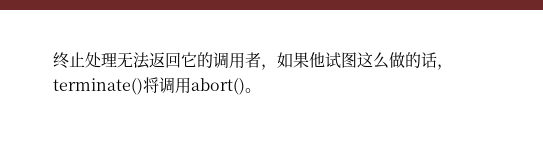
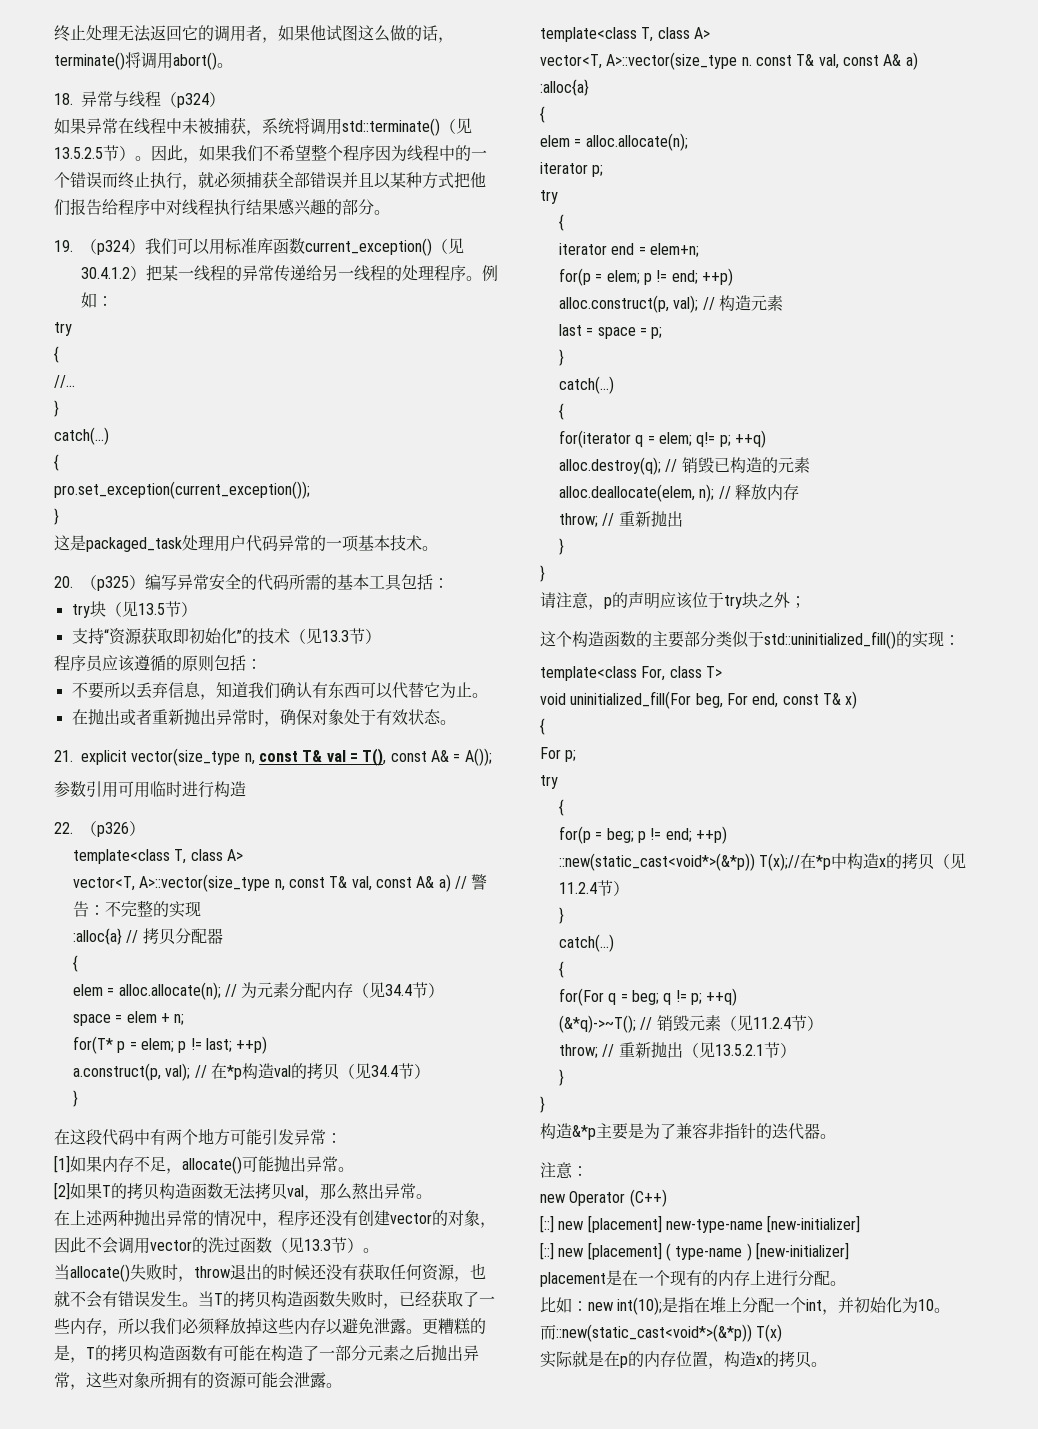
+ 18.异常与线程（p324）
+ 如果异常在线程中未被捕获，系统将调用std::terminate()（见13.5.2.5节）。因此，如果我们不希望整个程序因为线程中的一个错误而终止执行，就必须捕获全部错误并且以某种方式把他们报告给程序中对线程执行结果感兴趣的部分。
+ 19.（p324）我们可以用标准库函数current_exception()（见30.4.1.2）把某一线程的异常传递给另一线程的处理程序。例如：
+ try
+ {
+ //…
+ }
+ catch(…)
+ {
+ pro.set_exception(current_exception());
+ }
+ 这是packaged_task处理用户代码异常的一项基本技术。
+ 20.（p325）编写异常安全的代码所需的基本工具包括：
+ try块（见13.5节）
+ 支持“资源获取即初始化”的技术（见13.3节）
+ 程序员应该遵循的原则包括：
+ 不要所以丢弃信息，知道我们确认有东西可以代替它为止。
+ 在抛出或者重新抛出异常时，确保对象处于有效状态。
+ 21. explicit vector(size_type n, const T& val = T(), const A& = A());
+ 参数引用可用临时进行构造
+ 22.（p326）
+ template<class T, class A>
+ vector<T, A>::vector(size_type n, const T& val, const A& a) // 警告：不完整的实现
+ :alloc{a} // 拷贝分配器
+ {
+ elem = alloc.allocate(n); // 为元素分配内存（见34.4节）
+ space = elem + n;
+ for(T* p = elem; p != last; ++p)
+ a.construct(p, val); // 在*p构造val的拷贝（见34.4节）
+ }
+ 在这段代码中有两个地方可能引发异常：
+ [1]如果内存不足，allocate()可能抛出异常。
+ [2]如果T的拷贝构造函数无法拷贝val，那么熬出异常。
+ 在上述两种抛出异常的情况中，程序还没有创建vector的对象，因此不会调用vector的洗过函数（见13.3节）。
+ 当allocate()失败时，throw退出的时候还没有获取任何资源，也就不会有错误发生。当T的拷贝构造函数失败时，已经获取了一些内存，所以我们必须释放掉这些内存以避免泄露。更糟糕的是，T的拷贝构造函数有可能在构造了一部分元素之后抛出异常，这些对象所拥有的资源可能会泄露。
+ template<class T, class A>
+ vector<T, A>::vector(size_type n. const T& val, const A& a)
+ :alloc{a}
+ {
+ elem = alloc.allocate(n);
+ iterator p;
+ try
+ {
+ iterator end = elem+n;
+ for(p = elem; p != end; ++p)
+ alloc.construct(p, val); // 构造元素
+ last = space = p;
+ }
+ catch(…)
+ {
+ for(iterator q = elem; q!= p; ++q)
+ alloc.destroy(q); // 销毁已构造的元素
+ alloc.deallocate(elem, n); // 释放内存
+ throw; // 重新抛出
+ }
+ }
+ 请注意，p的声明应该位于try块之外；
+ 这个构造函数的主要部分类似于std::uninitialized_fill()的实现：
+ template<class For, class T>
+ void uninitialized_fill(For beg, For end, const T& x)
+ {
+ For p;
+ try
+ {
+ for(p = beg; p != end; ++p)
+ ::new(static_cast<void*>(&*p)) T(x);//在*p中构造x的拷贝（见11.2.4节）
+ }
+ catch(…)
+ {
+ for(For q = beg; q != p; ++q)
+ (&*q)->~T(); // 销毁元素（见11.2.4节）
+ throw; // 重新抛出（见13.5.2.1节）
+ }
+ }
+ 构造&*p主要是为了兼容非指针的迭代器。
+ 注意：
+ new Operator (C++)
+ [::] new [placement] new-type-name [new-initializer]
+ [::] new [placement] ( type-name ) [new-initializer]
+ placement是在一个现有的内存上进行分配。
+ 比如：new int(10);是指在堆上分配一个int，并初始化为10。
+ 而::new(static_cast<void*>(&*p)) T(x)
+ 实际就是在p的内存位置，构造x的拷贝。

